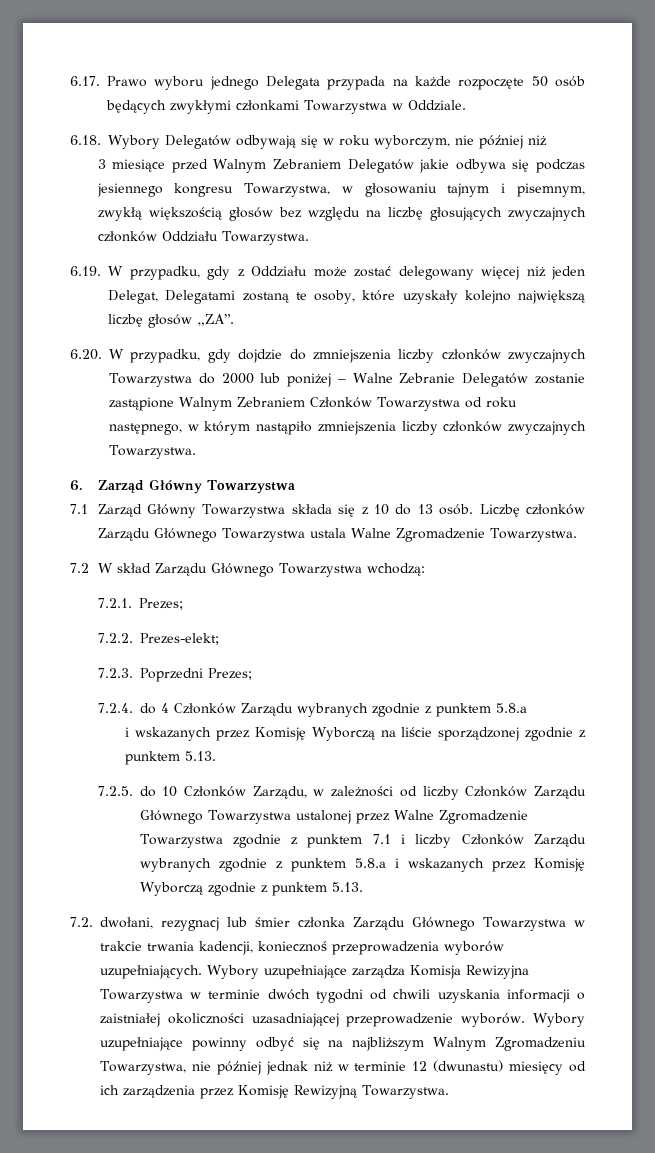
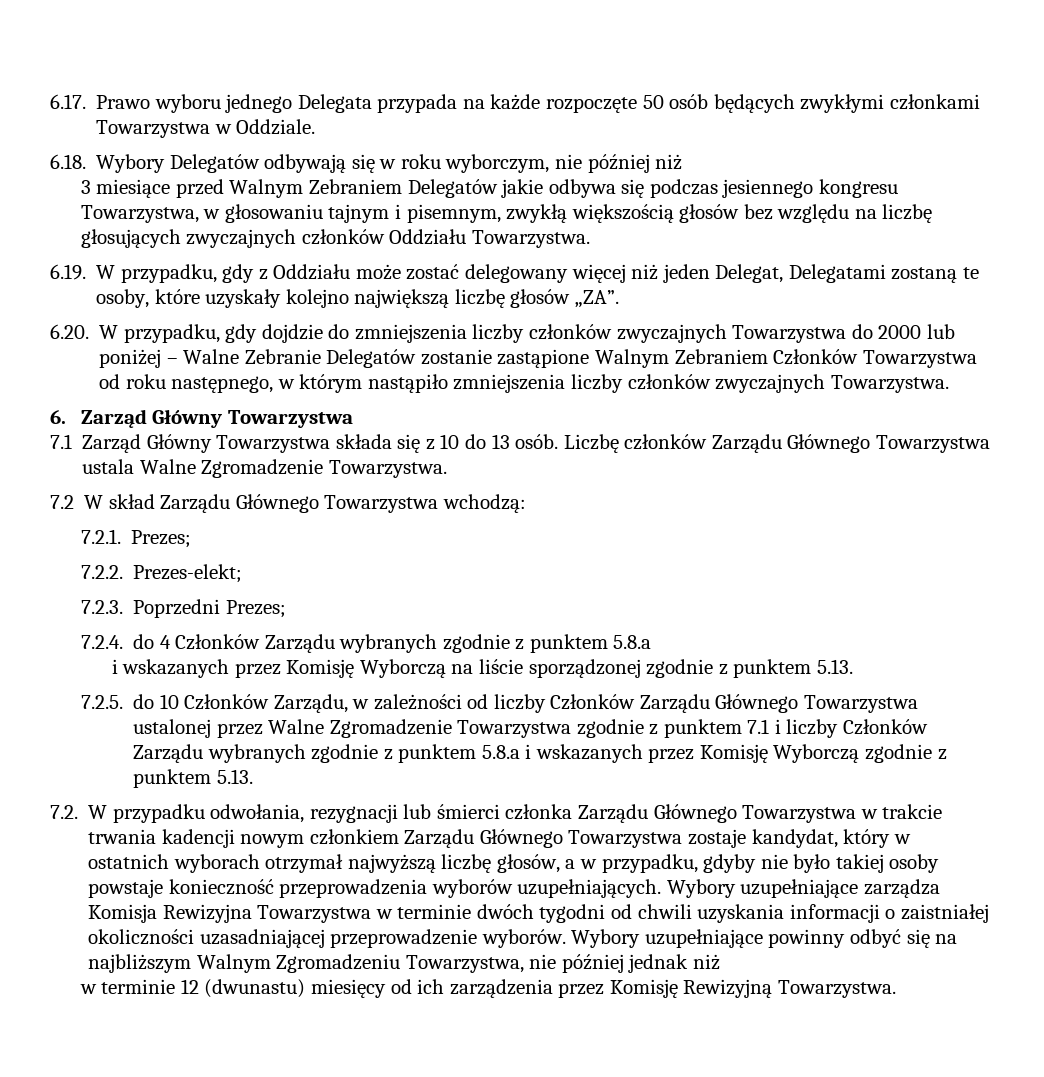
- 7.2. dwołani, rezygnacj lub śmier członka Zarządu Głównego Towarzystwa w trakcie trwania kadencji, koniecznoś przeprowadzenia wyborów uzupełniających.
+ 7.2. W przypadku odwołania, rezygnacji lub śmierci członka Zarządu Głównego Towarzystwa w trakcie trwania kadencji nowym członkiem Zarządu Głównego Towarzystwa zostaje kandydat, który w ostatnich wyborach otrzymał najwyższą liczbę głosów, a w przypadku, gdyby nie było takiej osoby powstaje konieczność przeprowadzenia wyborów uzupełniających.
- Wybory uzupełniające powinny odbyć się na najbliższym Walnym Zgromadzeniu Towarzystwa, nie później jednak niż w terminie 12 (dwunastu) miesięcy od ich zarządzenia przez Komisję Rewizyjną Towarzystwa.
+ Wybory uzupełniające powinny odbyć się na najbliższym Walnym Zgromadzeniu Towarzystwa, nie później jednak niż
+ w terminie 12 (dwunastu) miesięcy od ich zarządzenia przez Komisję Rewizyjną Towarzystwa.

